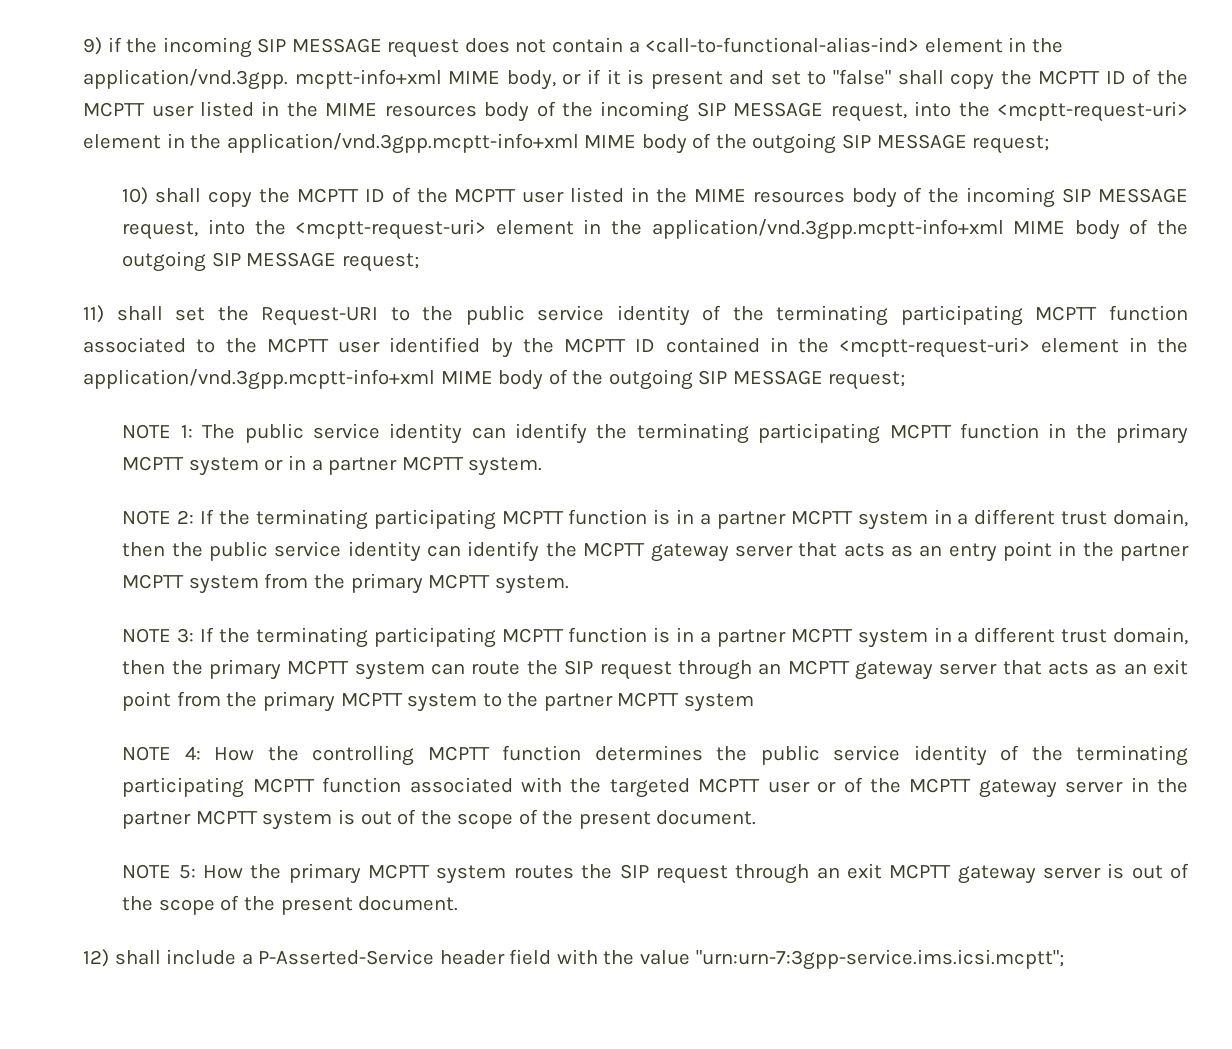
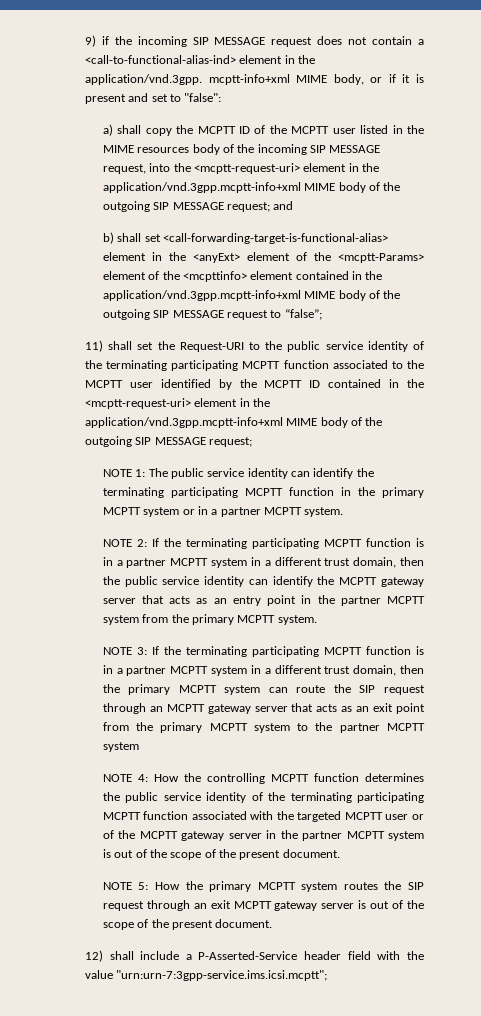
- 9) if the incoming SIP MESSAGE request does not contain a <call-to-functional-alias-ind> element in the application/vnd.3gpp. mcptt-info+xml MIME body, or if it is present and set to "false" shall copy the MCPTT ID of the MCPTT user listed in the MIME resources body of the incoming SIP MESSAGE request, into the <mcptt-request-uri> element in the application/vnd.3gpp.mcptt-info+xml MIME body of the outgoing SIP MESSAGE request;
- 10) shall copy the MCPTT ID of the MCPTT user listed in the MIME resources body of the incoming SIP MESSAGE request, into the <mcptt-request-uri> element in the application/vnd.3gpp.mcptt-info+xml MIME body of the outgoing SIP MESSAGE request;
+ 9) if the incoming SIP MESSAGE request does not contain a <call-to-functional-alias-ind> element in the application/vnd.3gpp. mcptt-info+xml MIME body, or if it is present and set to "false":
+ a) shall copy the MCPTT ID of the MCPTT user listed in the MIME resources body of the incoming SIP MESSAGE request, into the <mcptt-request-uri> element in the application/vnd.3gpp.mcptt-info+xml MIME body of the outgoing SIP MESSAGE request; and
+ b) shall set <call-forwarding-target-is-functional-alias> element in the <anyExt> element of the <mcptt-Params> element of the <mcpttinfo> element contained in the application/vnd.3gpp.mcptt-info+xml MIME body of the outgoing SIP MESSAGE request to “false”;

